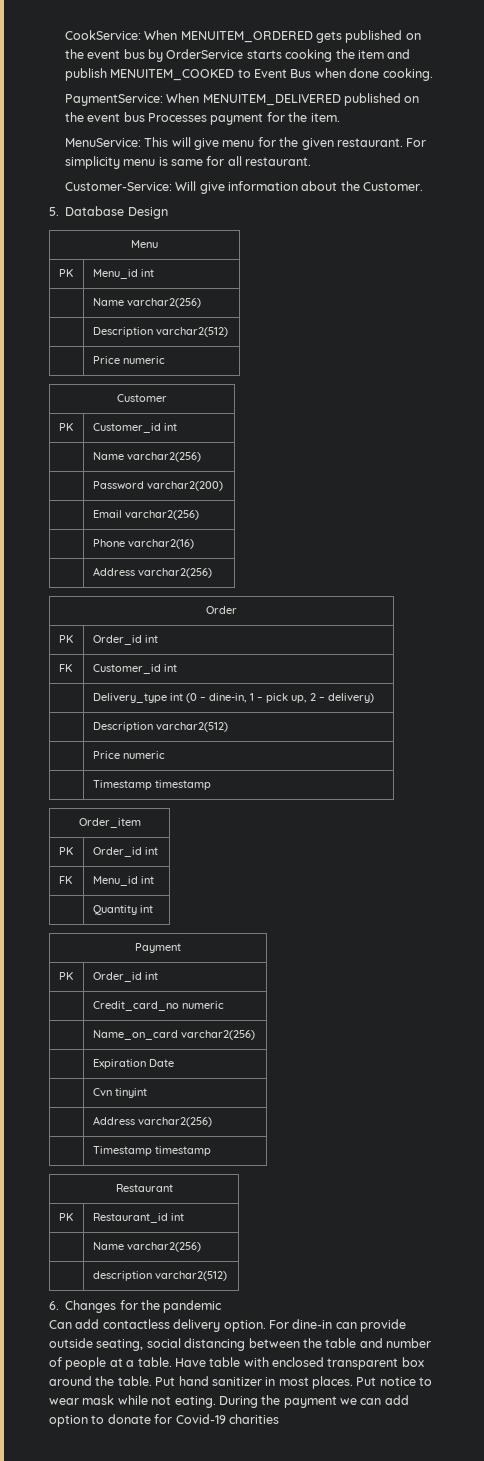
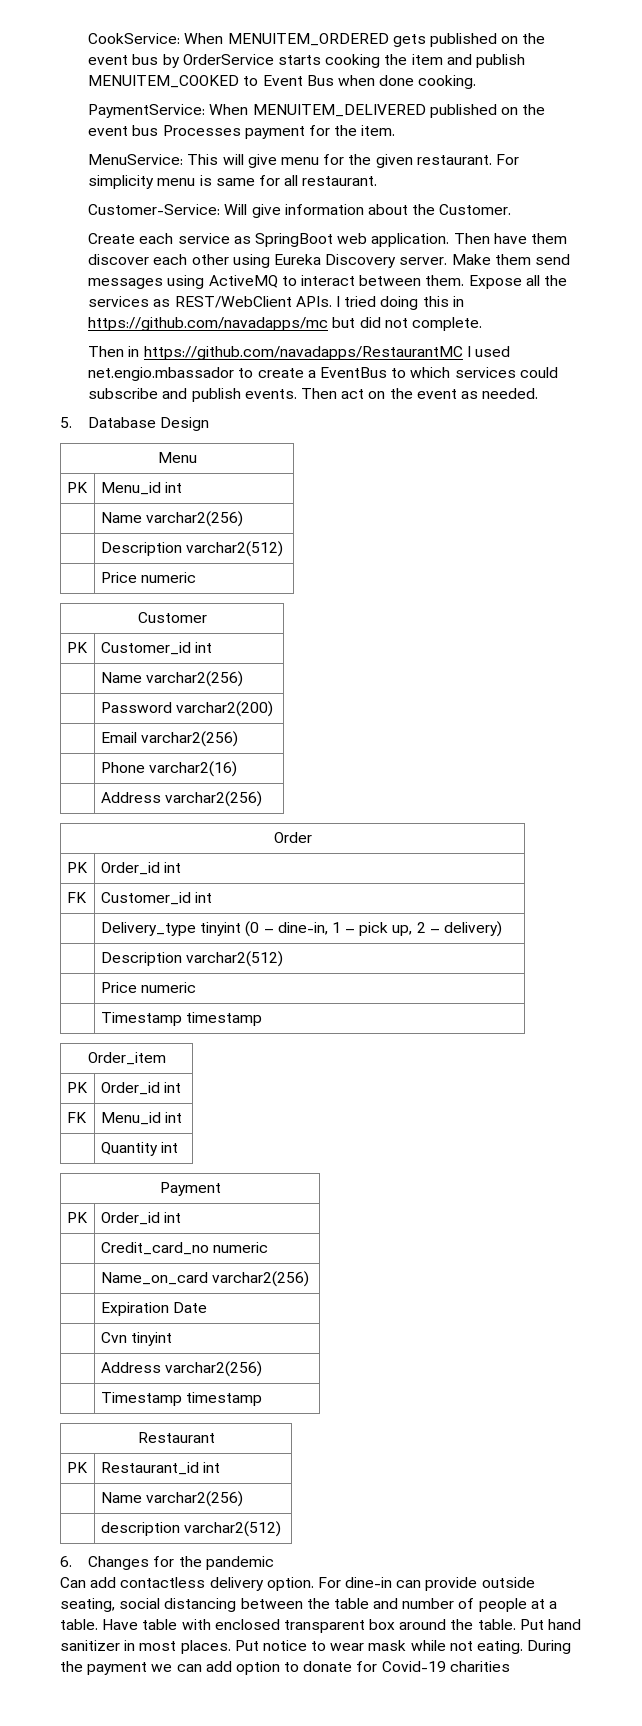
+ Create each service as SpringBoot web application. Then have them discover each other using Eureka Discovery server. Make them send messages using ActiveMQ to interact between them. Expose all the services as REST/WebClient APIs. I tried doing this in https://github.com/navadapps/mc but did not complete.
+ Then in https://github.com/navadapps/RestaurantMC I used net.engio.mbassador to create a EventBus to which services could subscribe and publish events. Then act on the event as needed.
- | Delivery_type int (0 – dine-in, 1 – pick up, 2 – delivery)
+ | Delivery_type tinyint (0 – dine-in, 1 – pick up, 2 – delivery)

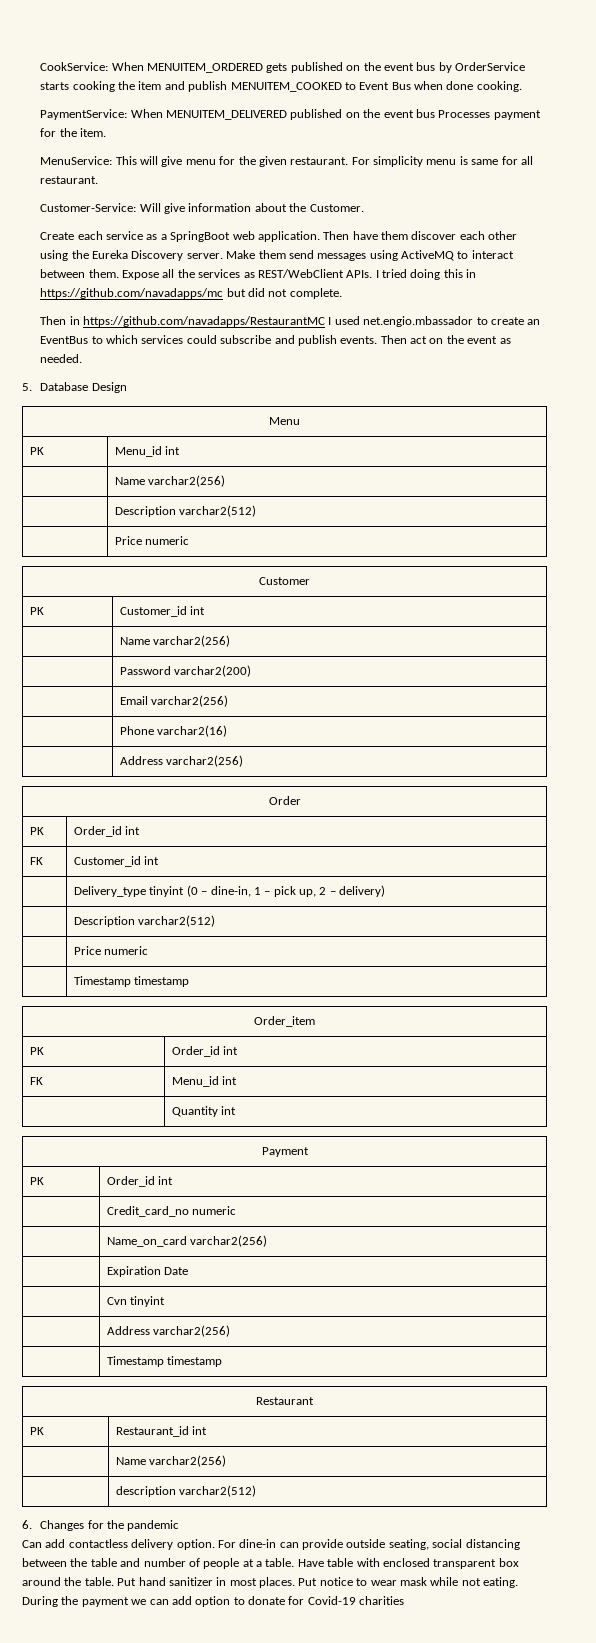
- Create each service as SpringBoot web application.
+ Create each service as a SpringBoot web application.
- Then have them discover each other using Eureka Discovery server.
+ Then have them discover each other using the Eureka Discovery server.
- Then in https://github.com/navadapps/RestaurantMC I used net.engio.mbassador to create a EventBus to which services could subscribe and publish events.
+ Then in https://github.com/navadapps/RestaurantMC I used net.engio.mbassador to create an EventBus to which services could subscribe and publish events.

